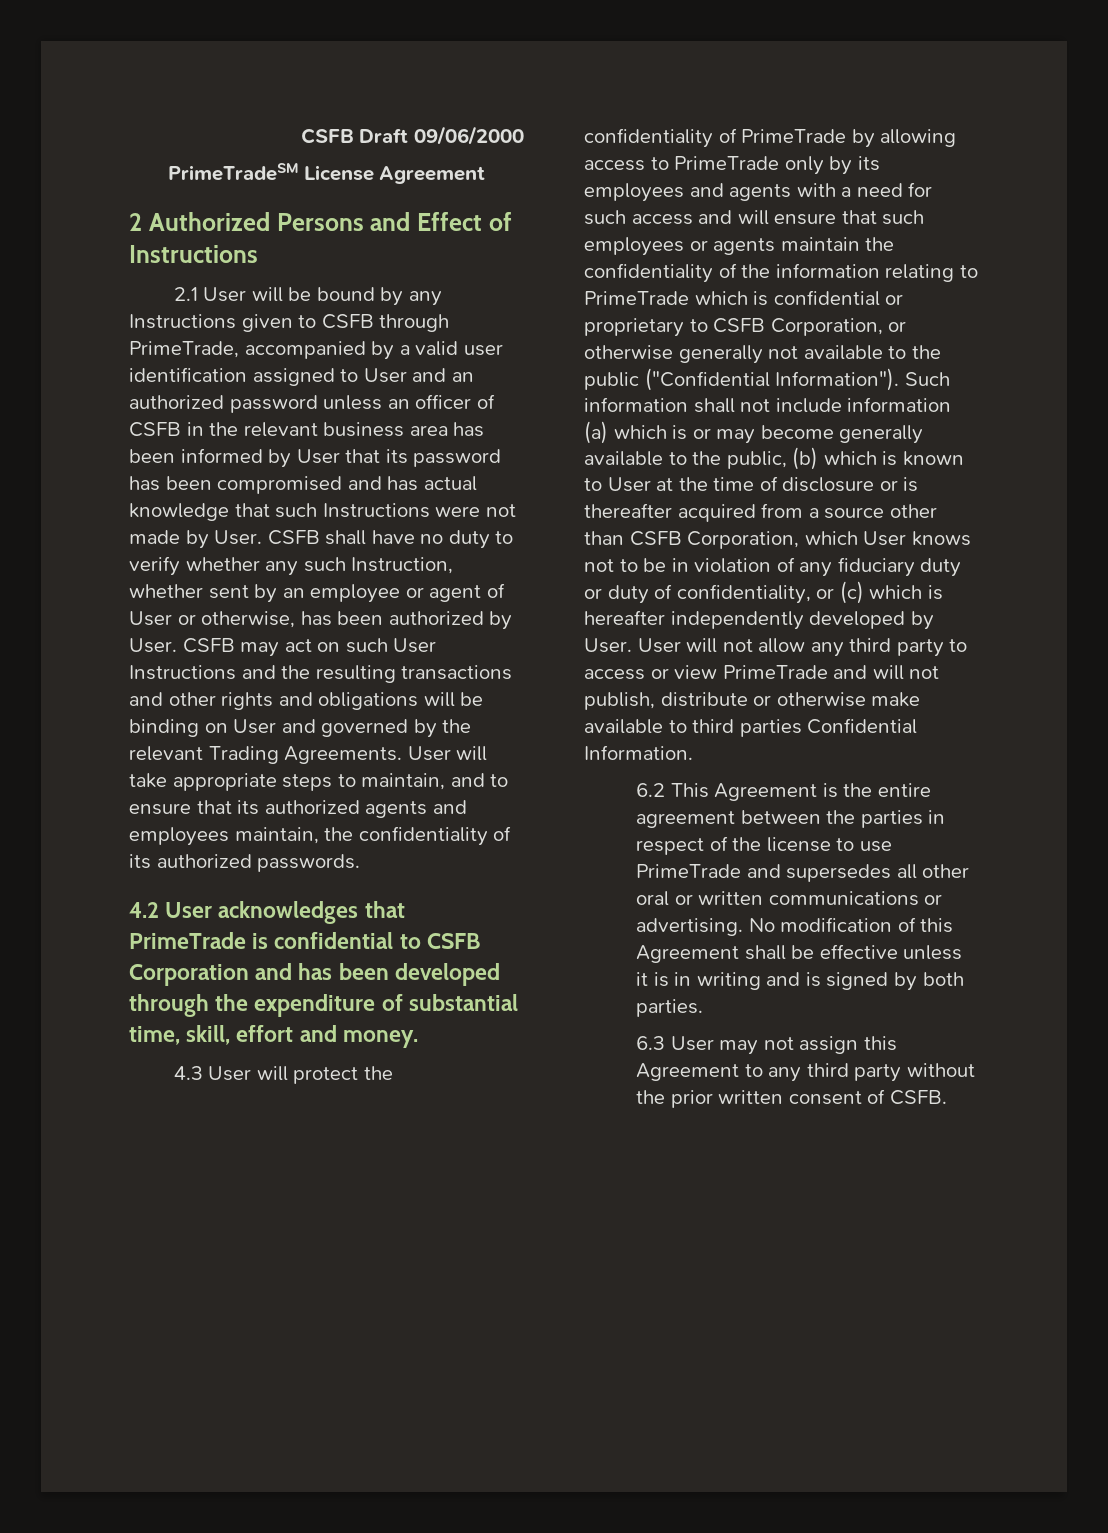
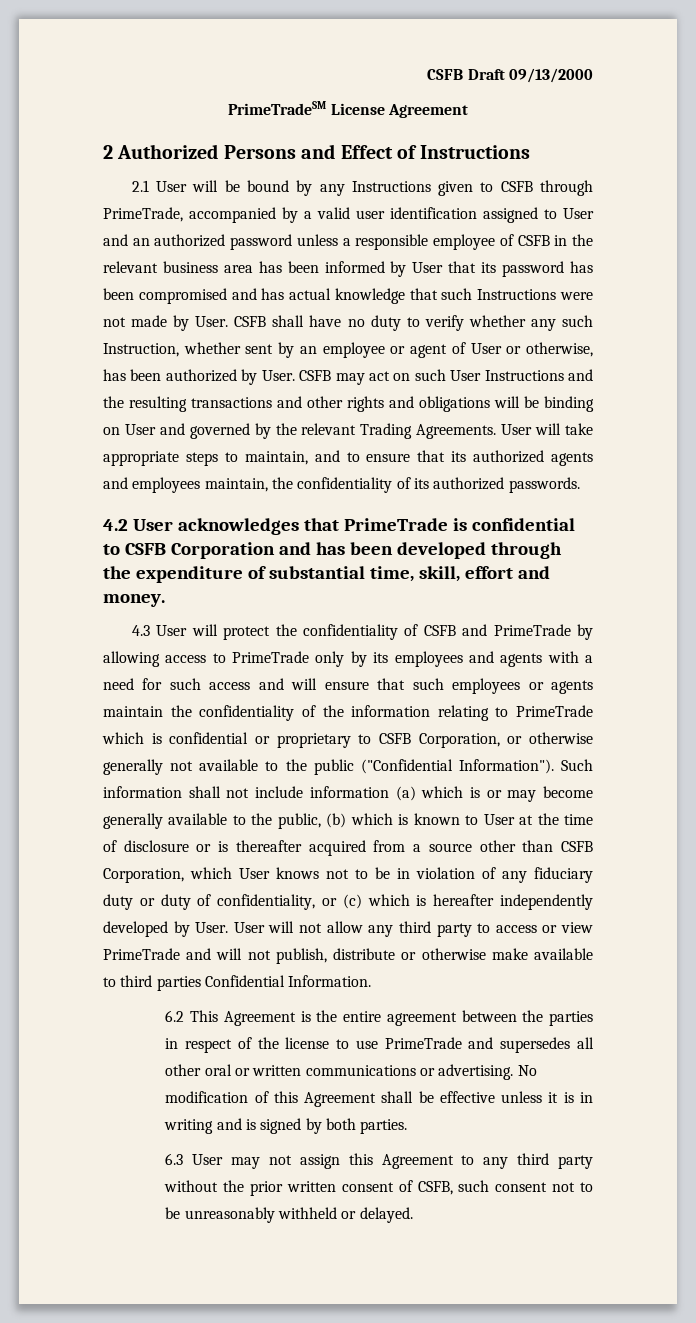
- CSFB Draft 09/06/2000
+ CSFB Draft 09/13/2000
- 2.1 User will be bound by any Instructions given to CSFB through PrimeTrade, accompanied by a valid user identification assigned to User and an authorized password unless an officer of CSFB in the relevant business area has been informed by User that its password has been compromised and has actual knowledge that such Instructions were not made by User.
+ 2.1 User will be bound by any Instructions given to CSFB through PrimeTrade, accompanied by a valid user identification assigned to User and an authorized password unless a responsible employee of CSFB in the relevant business area has been informed by User that its password has been compromised and has actual knowledge that such Instructions were not made by User.
- 4.3 User will protect the confidentiality of PrimeTrade by allowing access to PrimeTrade only by its employees and agents with a need for such access and will ensure that such employees or agents maintain the confidentiality of the information relating to PrimeTrade which is confidential or proprietary to CSFB Corporation, or otherwise generally not available to the public ("Confidential Information").
+ 4.3 User will protect the confidentiality of CSFB and PrimeTrade by allowing access to PrimeTrade only by its employees and agents with a need for such access and will ensure that such employees or agents maintain the confidentiality of the information relating to PrimeTrade which is confidential or proprietary to CSFB Corporation, or otherwise generally not available to the public ("Confidential Information").
- 6.3 User may not assign this Agreement to any third party without the prior written consent of CSFB.
+ 6.3 User may not assign this Agreement to any third party without the prior written consent of CSFB, such consent not to be unreasonably withheld or delayed.

